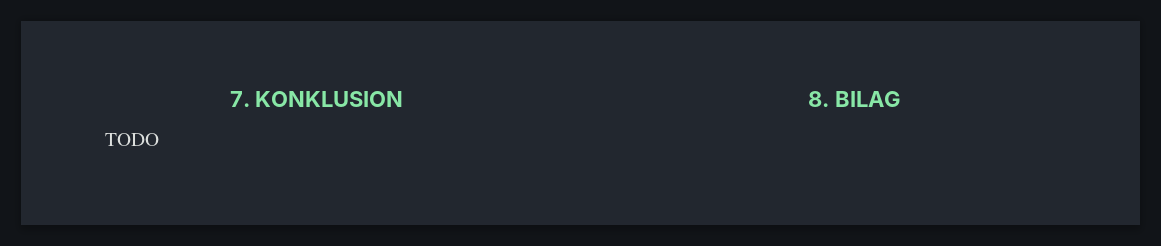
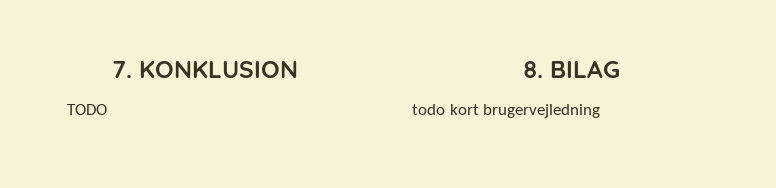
+ todo kort brugervejledning

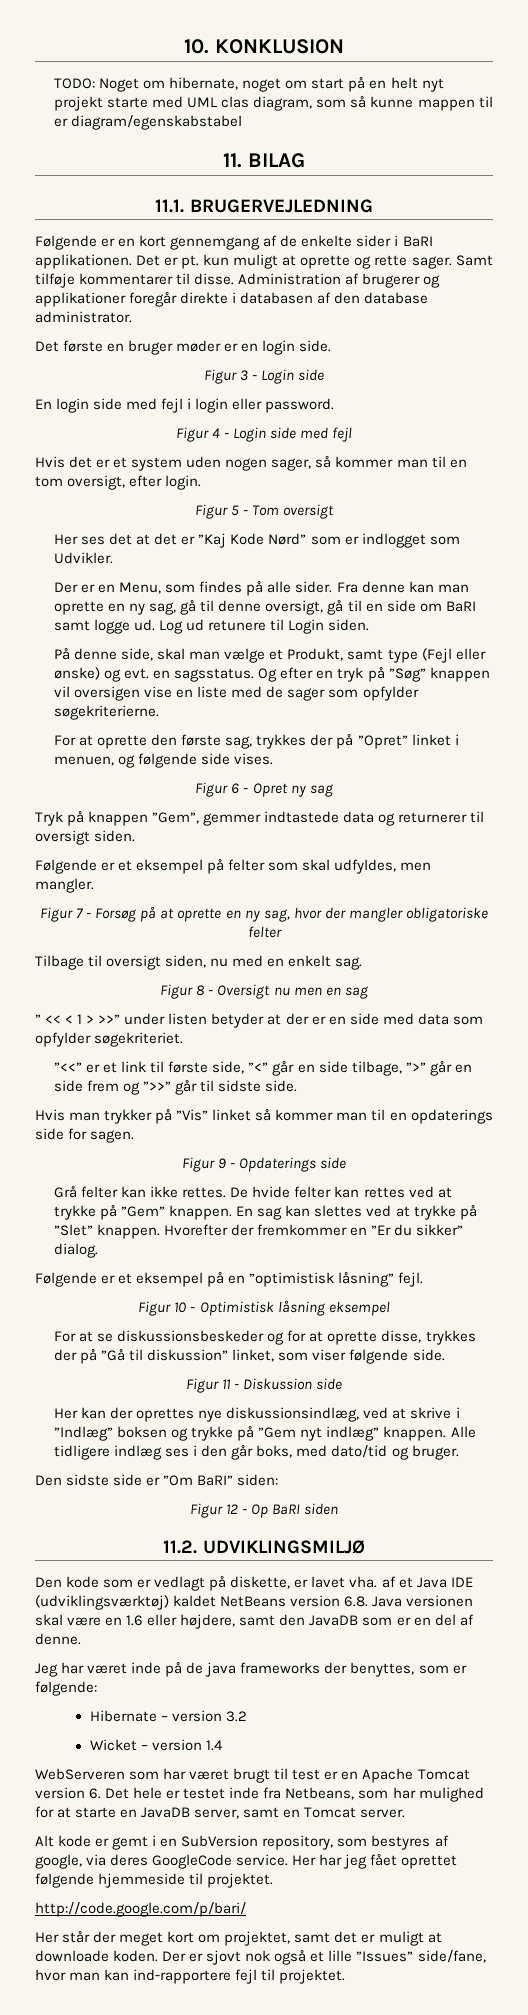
- 7. KONKLUSION
+ 10. KONKLUSION
- TODO
- 8. BILAG
- todo kort brugervejledning
+ TODO: Noget om hibernate, noget om start på en helt nyt projekt starte med UML clas diagram, som så kunne mappen til er diagram/egenskabstabel
+ 11. BILAG
+ 11.1. BRUGERVEJLEDNING
+ Følgende er en kort gennemgang af de enkelte sider i BaRI applikationen. Det er pt. kun muligt at oprette og rette sager. Samt tilføje kommentarer til disse. Administration af brugerer og applikationer foregår direkte i databasen af den database administrator.
+ Det første en bruger møder er en login side.
+ Figur 3 - Login side
+ En login side med fejl i login eller password.
+ Figur 4 - Login side med fejl
+ Hvis det er et system uden nogen sager, så kommer man til en tom oversigt, efter login.
+ Figur 5 - Tom oversigt
+ Her ses det at det er ”Kaj Kode Nørd” som er indlogget som Udvikler.
+ Der er en Menu, som findes på alle sider. Fra denne kan man oprette en ny sag, gå til denne oversigt, gå til en side om BaRI samt logge ud. Log ud retunere til Login siden.
+ På denne side, skal man vælge et Produkt, samt type (Fejl eller ønske) og evt. en sagsstatus. Og efter en tryk på ”Søg” knappen vil oversigen vise en liste med de sager som opfylder søgekriterierne.
+ For at oprette den første sag, trykkes der på ”Opret” linket i menuen, og følgende side vises.
+ Figur 6 - Opret ny sag
+ Tryk på knappen ”Gem”, gemmer indtastede data og returnerer til oversigt siden.
+ Følgende er et eksempel på felter som skal udfyldes, men mangler.
+ Figur 7 - Forsøg på at oprette en ny sag, hvor der mangler obligatoriske felter
+ Tilbage til oversigt siden, nu med en enkelt sag.
+ Figur 8 - Oversigt nu men en sag
+ ” << < 1 > >>” under listen betyder at der er en side med data som opfylder søgekriteriet.
+ ”<<” er et link til første side, ”<” går en side tilbage, ”>” går en side frem og ”>>” går til sidste side.
+ Hvis man trykker på ”Vis” linket så kommer man til en opdaterings side for sagen.
+ Figur 9 - Opdaterings side
+ Grå felter kan ikke rettes. De hvide felter kan rettes ved at trykke på ”Gem” knappen. En sag kan slettes ved at trykke på ”Slet” knappen. Hvorefter der fremkommer en ”Er du sikker” dialog.
+ Følgende er et eksempel på en ”optimistisk låsning” fejl.
+ Figur 10 - Optimistisk låsning eksempel
+ For at se diskussionsbeskeder og for at oprette disse, trykkes der på ”Gå til diskussion” linket, som viser følgende side.
+ Figur 11 - Diskussion side
+ Her kan der oprettes nye diskussionsindlæg, ved at skrive i ”Indlæg” boksen og trykke på ”Gem nyt indlæg” knappen. Alle tidligere indlæg ses i den går boks, med dato/tid og bruger.
+ Den sidste side er ”Om BaRI” siden:
+ Figur 12 - Op BaRI siden
+ 11.2. UDVIKLINGSMILJØ
+ Den kode som er vedlagt på diskette, er lavet vha. af et Java IDE (udviklingsværktøj) kaldet NetBeans version 6.8. Java versionen skal være en 1.6 eller højdere, samt den JavaDB som er en del af denne.
+ Jeg har været inde på de java frameworks der benyttes, som er følgende:
+ Hibernate – version 3.2
+ Wicket – version 1.4
+ WebServeren som har været brugt til test er en Apache Tomcat version 6. Det hele er testet inde fra Netbeans, som har mulighed for at starte en JavaDB server, samt en Tomcat server.
+ Alt kode er gemt i en SubVersion repository, som bestyres af google, via deres GoogleCode service. Her har jeg fået oprettet følgende hjemmeside til projektet.
+ http://code.google.com/p/bari/
+ Her står der meget kort om projektet, samt det er muligt at downloade koden. Der er sjovt nok også et lille ”Issues” side/fane, hvor man kan ind-rapportere fejl til projektet.

